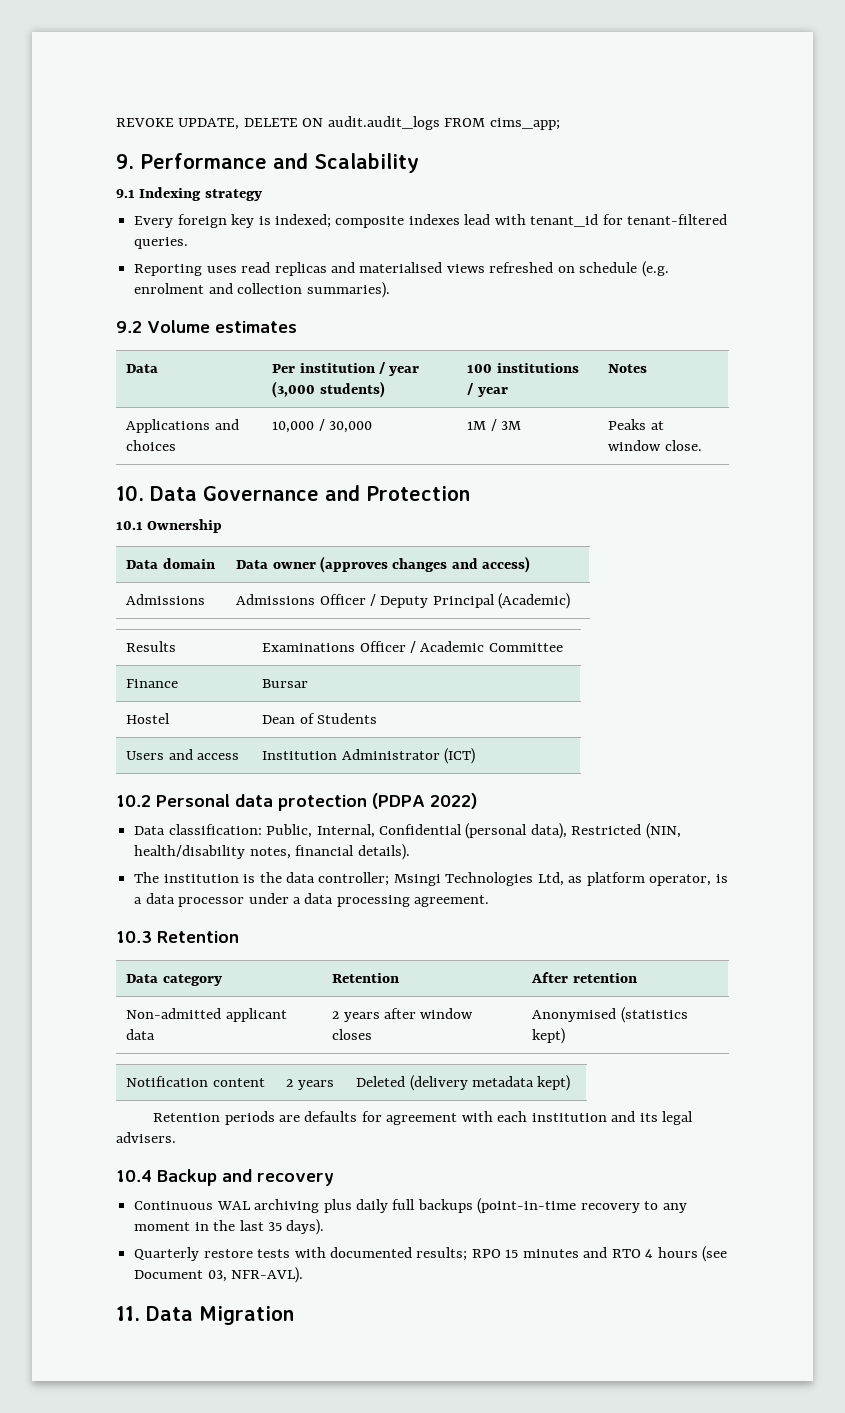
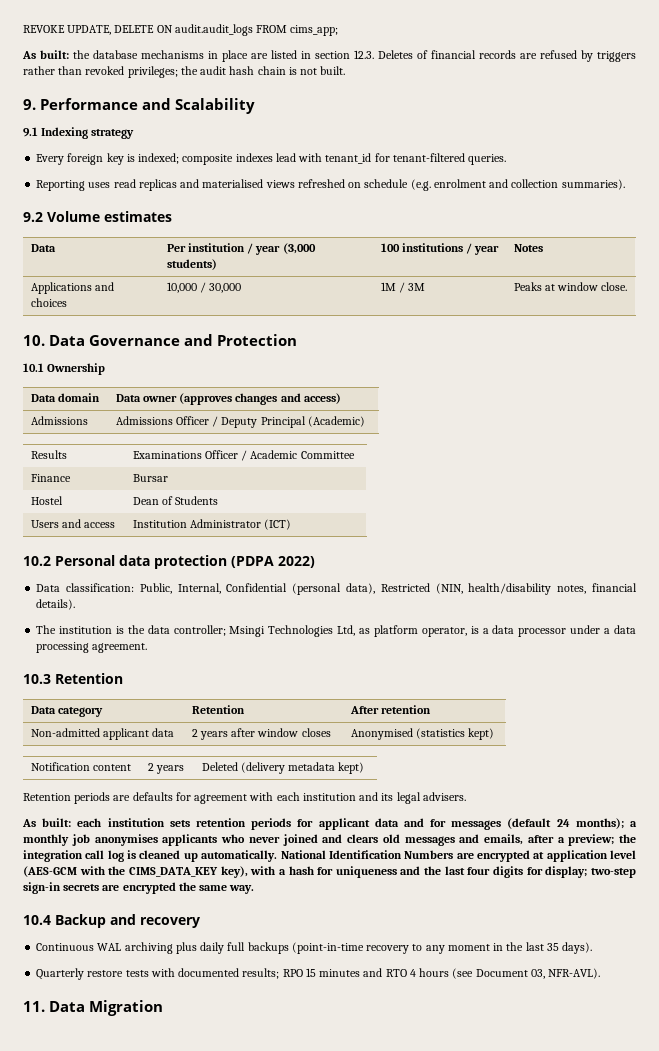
+ As built: the database mechanisms in place are listed in section 12.3. Deletes of financial records are refused by triggers rather than revoked privileges; the audit hash chain is not built.
+ As built: each institution sets retention periods for applicant data and for messages (default 24 months); a monthly job anonymises applicants who never joined and clears old messages and emails, after a preview; the integration call log is cleaned up automatically. National Identification Numbers are encrypted at application level (AES-GCM with the CIMS_DATA_KEY key), with a hash for uniqueness and the last four digits for display; two-step sign-in secrets are encrypted the same way.

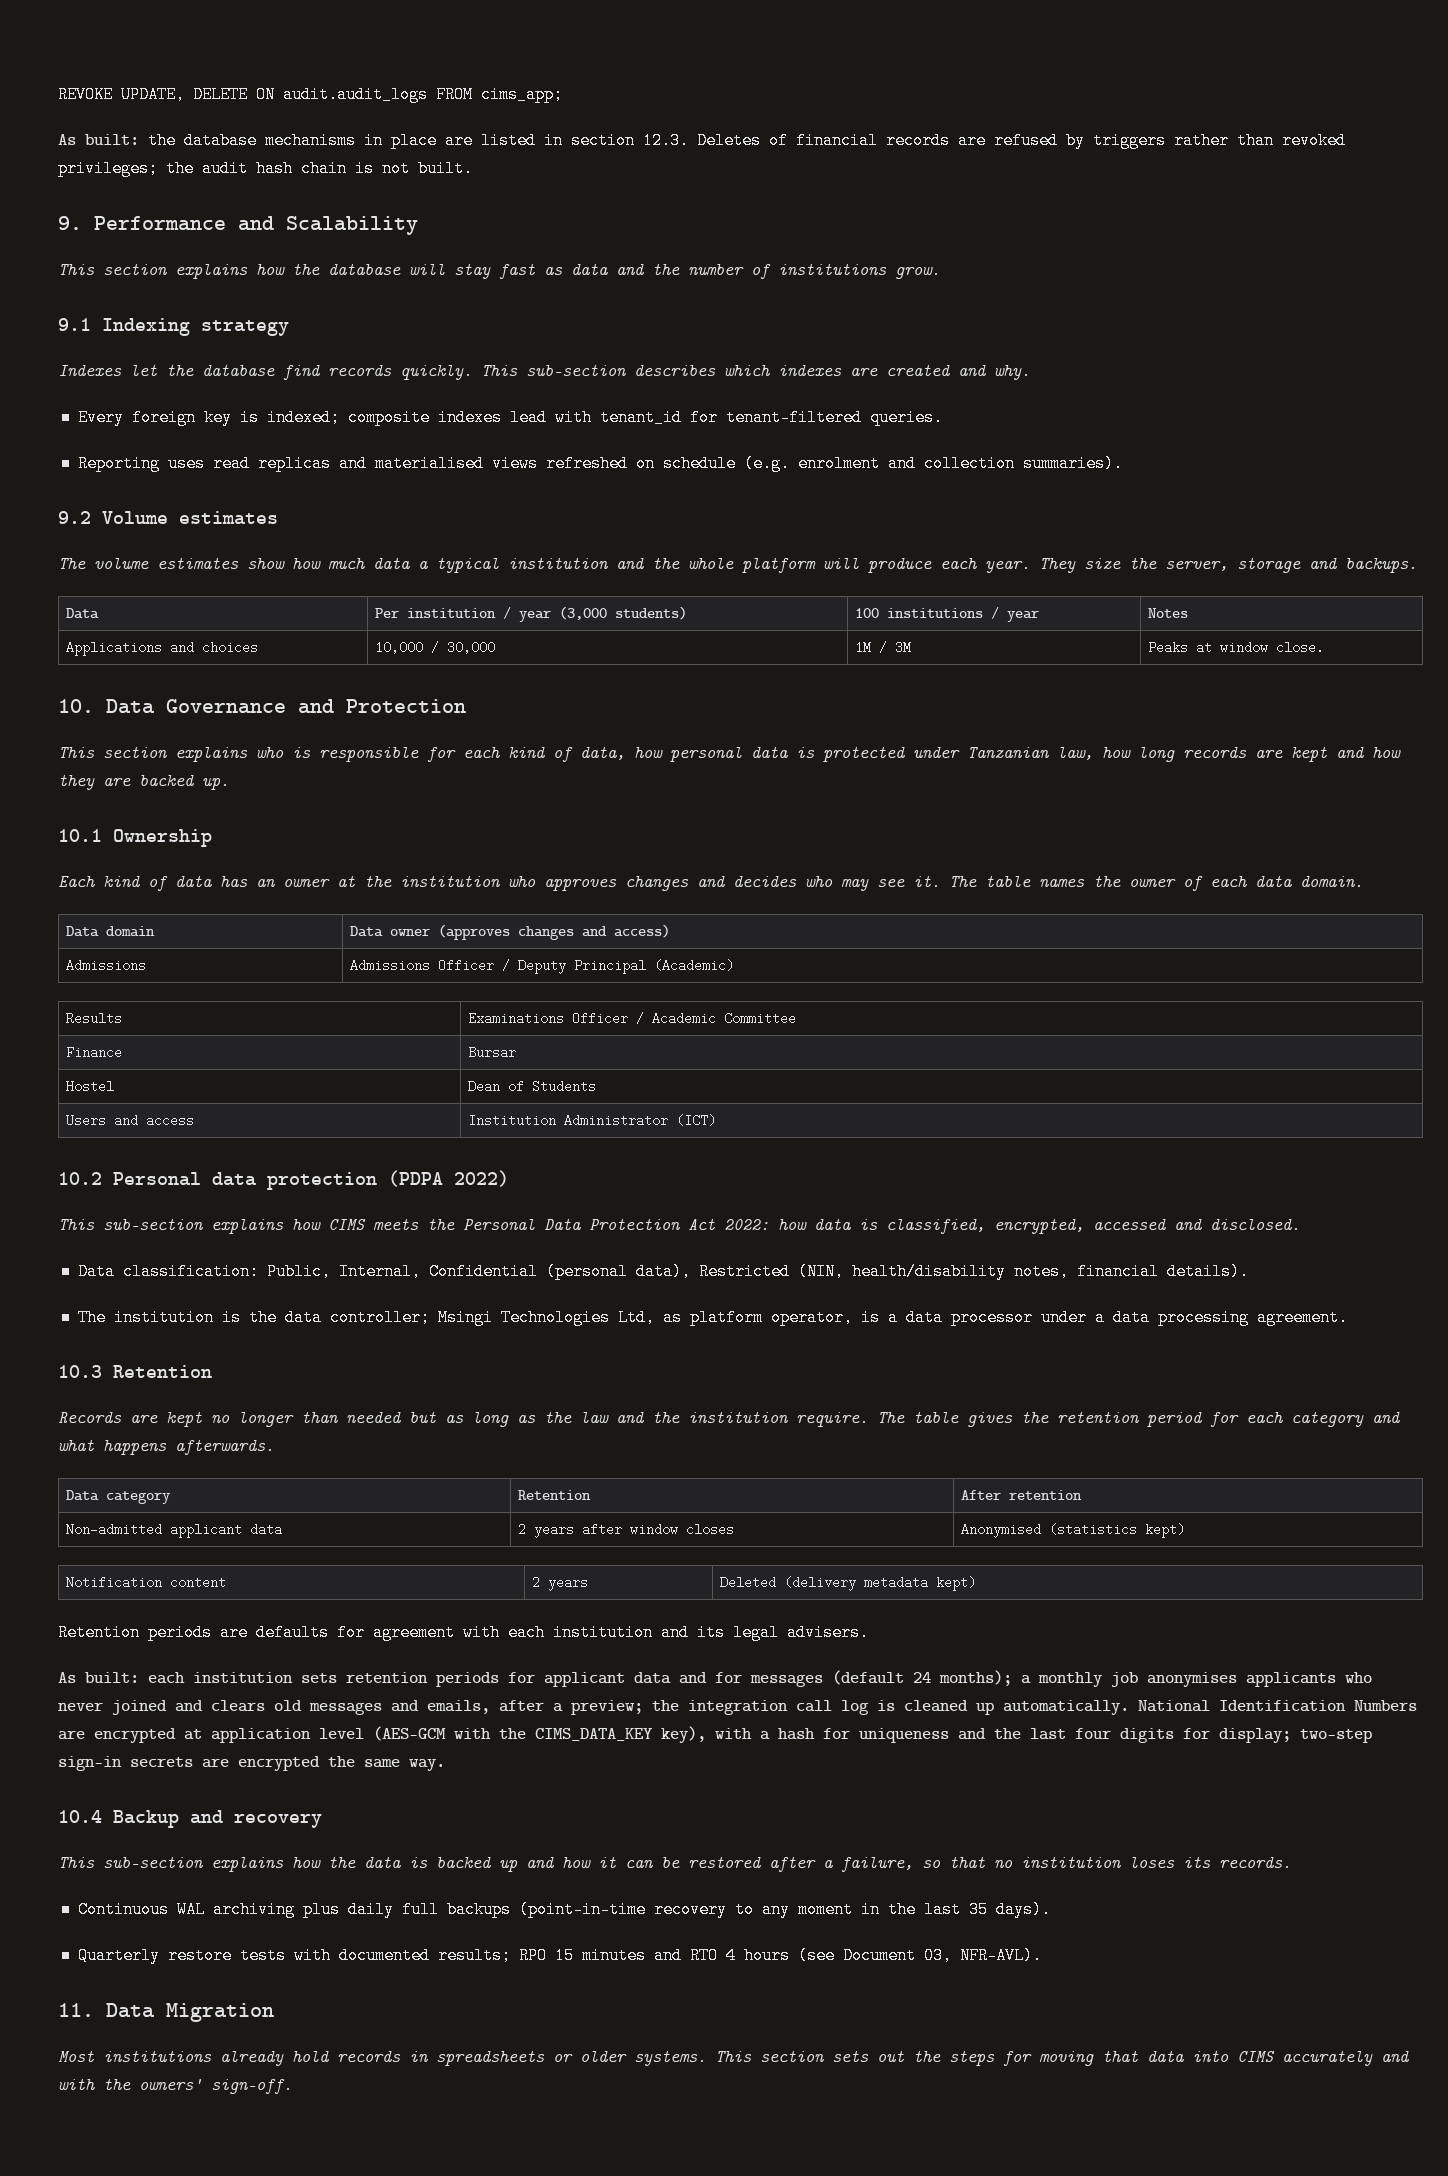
+ This section explains how the database will stay fast as data and the number of institutions grow.
  9.1 Indexing strategy
+ Indexes let the database find records quickly. This sub-section describes which indexes are created and why.
+ The volume estimates show how much data a typical institution and the whole platform will produce each year. They size the server, storage and backups.
+ This section explains who is responsible for each kind of data, how personal data is protected under Tanzanian law, how long records are kept and how they are backed up.
  10.1 Ownership
+ Each kind of data has an owner at the institution who approves changes and decides who may see it. The table names the owner of each data domain.
+ This sub-section explains how CIMS meets the Personal Data Protection Act 2022: how data is classified, encrypted, accessed and disclosed.
+ Records are kept no longer than needed but as long as the law and the institution require. The table gives the retention period for each category and what happens afterwards.
+ This sub-section explains how the data is backed up and how it can be restored after a failure, so that no institution loses its records.
+ Most institutions already hold records in spreadsheets or older systems. This section sets out the steps for moving that data into CIMS accurately and with the owners' sign-off.

